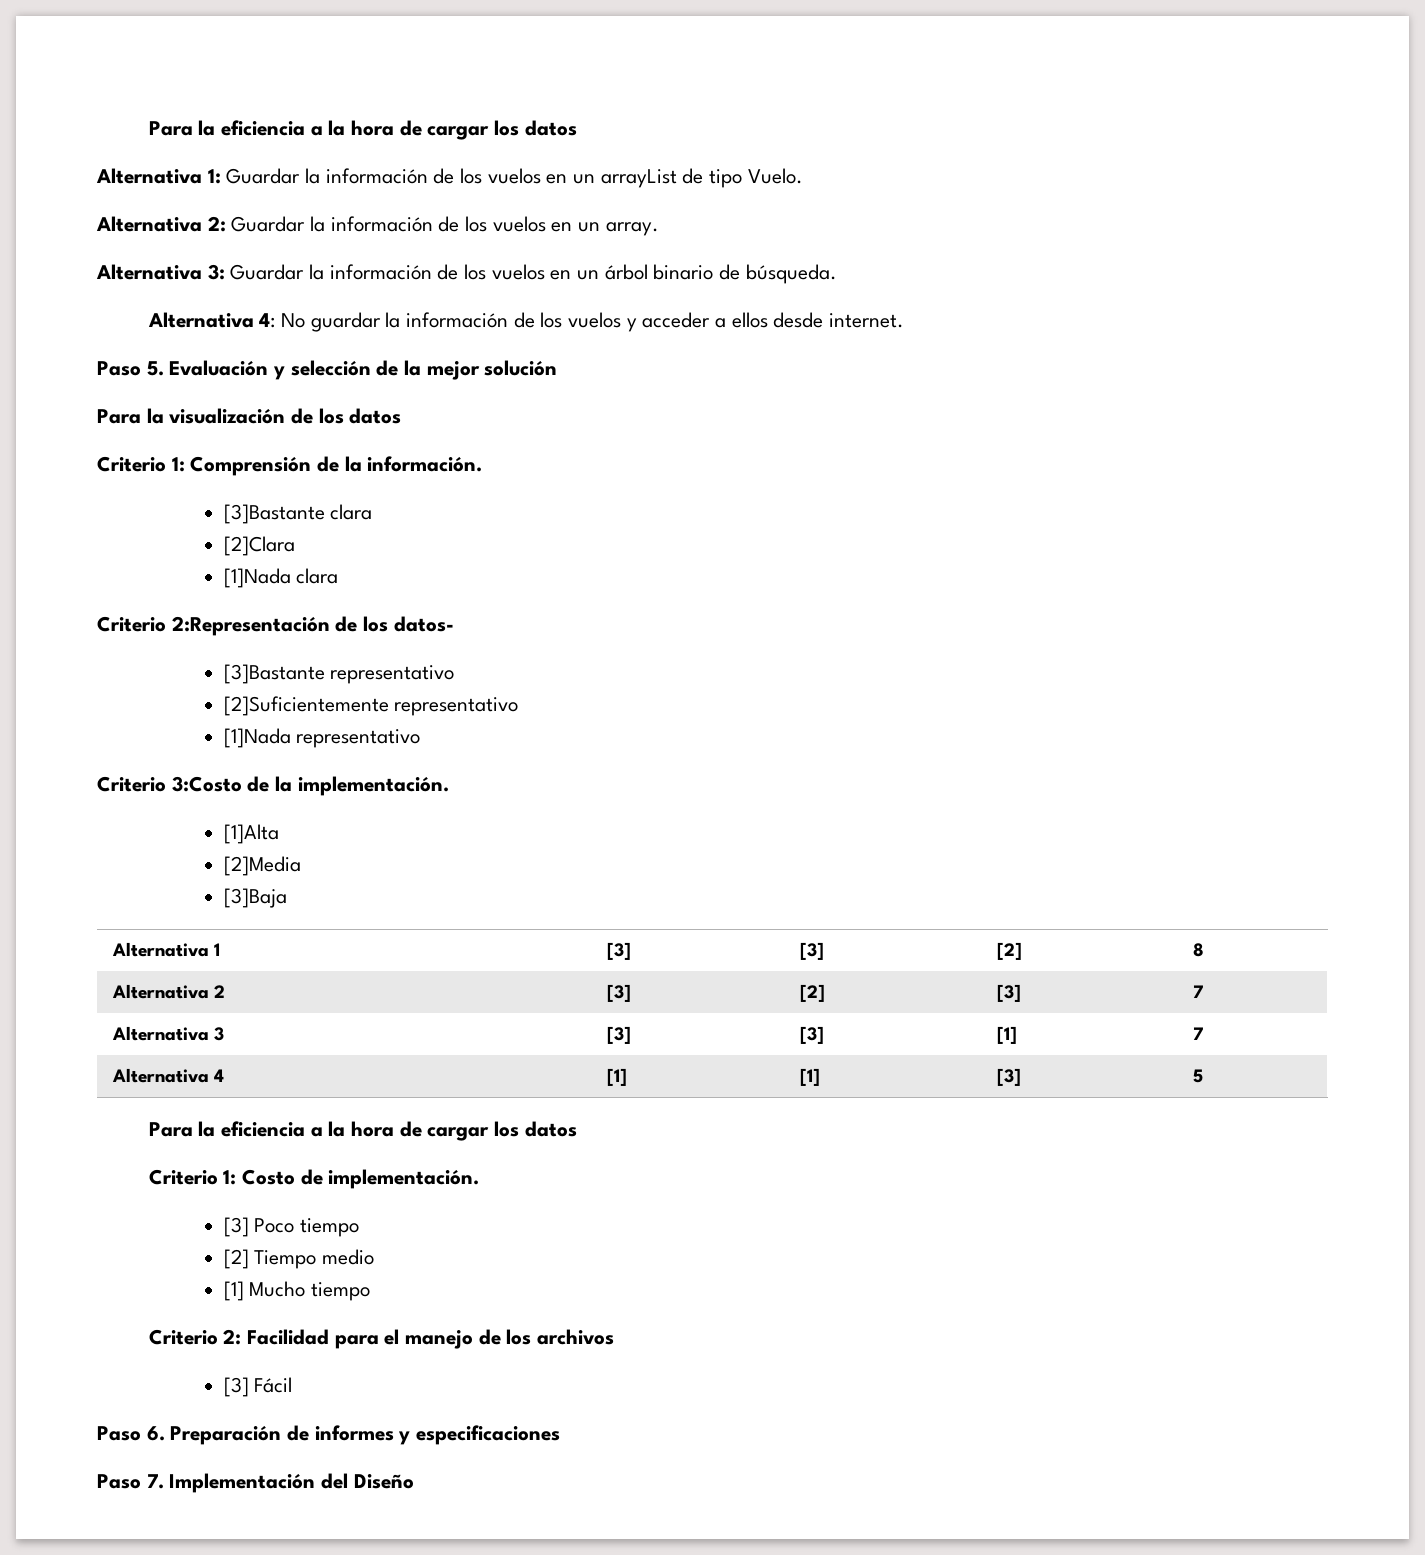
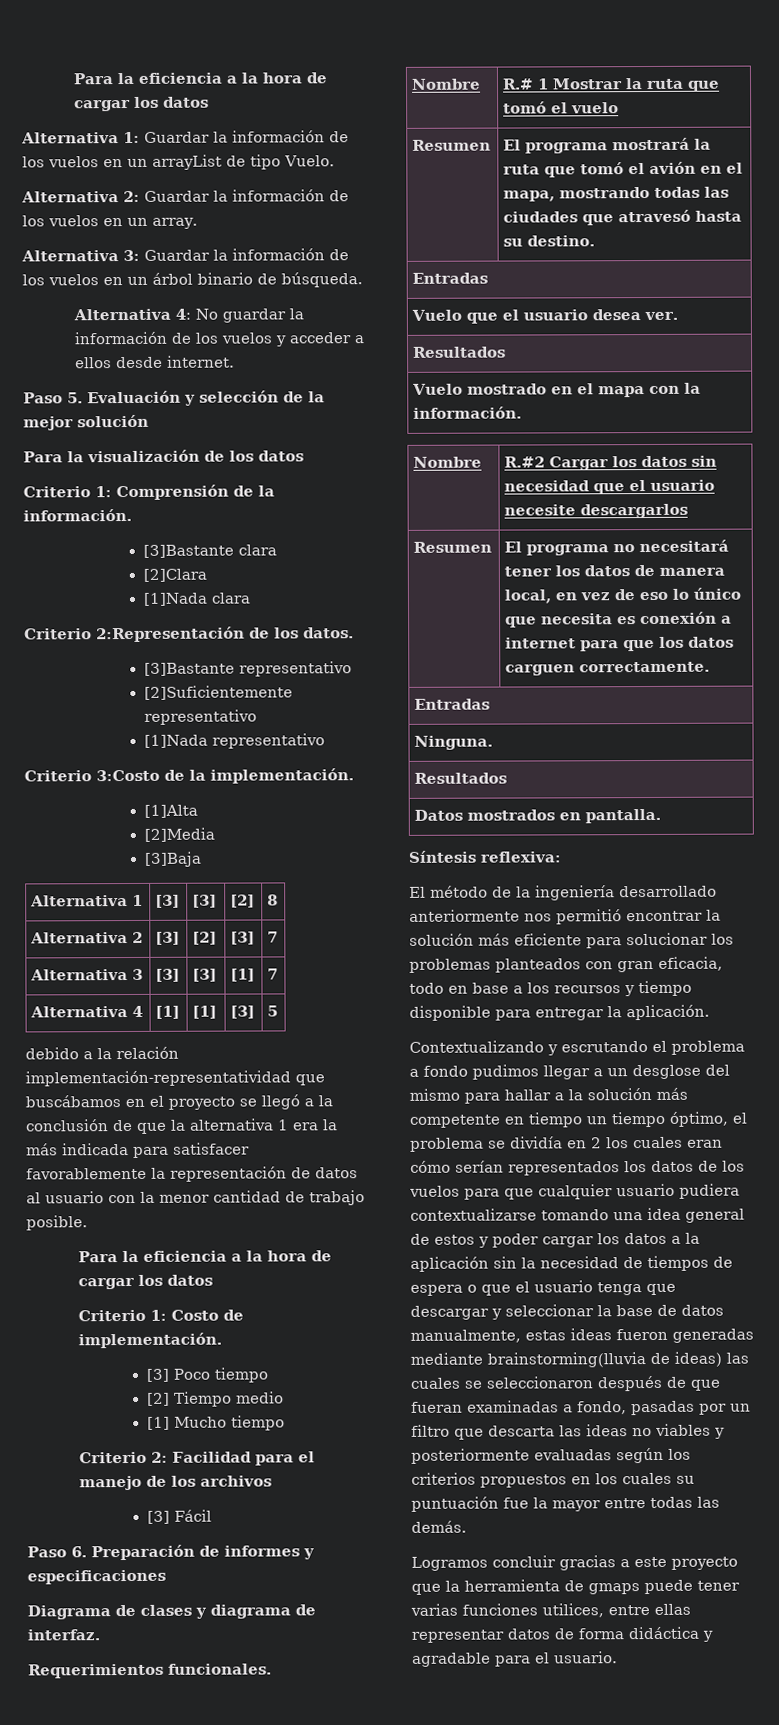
- Criterio 2:Representación de los datos-
+ Criterio 2:Representación de los datos.
+ debido a la relación implementación-representatividad que buscábamos en el proyecto se llegó a la conclusión de que la alternativa 1 era la más indicada para satisfacer favorablemente la representación de datos al usuario con la menor cantidad de trabajo posible.
- Paso 7. Implementación del Diseño
+ Diagrama de clases y diagrama de interfaz.
+ Requerimientos funcionales.
+ Nombre | R.# 1 Mostrar la ruta que tomó el vuelo
+ Resumen | El programa mostrará la ruta que tomó el avión en el mapa, mostrando todas las ciudades que atravesó hasta su destino.
+ Entradas
+ Vuelo que el usuario desea ver.
+ Resultados
+ Vuelo mostrado en el mapa con la información.
+ Nombre | R.#2 Cargar los datos sin necesidad que el usuario necesite descargarlos
+ Resumen | El programa no necesitará tener los datos de manera local, en vez de eso lo único que necesita es conexión a internet para que los datos carguen correctamente.
+ Entradas
+ Ninguna.
+ Resultados
+ Datos mostrados en pantalla.
+ Síntesis reflexiva:
+ El método de la ingeniería desarrollado anteriormente nos permitió encontrar la solución más eficiente para solucionar los problemas planteados con gran eficacia, todo en base a los recursos y tiempo disponible para entregar la aplicación.
+ Contextualizando y escrutando el problema a fondo pudimos llegar a un desglose del mismo para hallar a la solución más competente en tiempo un tiempo óptimo, el problema se dividía en 2 los cuales eran cómo serían representados los datos de los vuelos para que cualquier usuario pudiera contextualizarse tomando una idea general de estos y poder cargar los datos a la aplicación sin la necesidad de tiempos de espera o que el usuario tenga que descargar y seleccionar la base de datos manualmente, estas ideas fueron generadas mediante brainstorming(lluvia de ideas) las cuales se seleccionaron después de que fueran examinadas a fondo, pasadas por un filtro que descarta las ideas no viables y posteriormente evaluadas según los criterios propuestos en los cuales su puntuación fue la mayor entre todas las demás.
+ Logramos concluir gracias a este proyecto que la herramienta de gmaps puede tener varias funciones utilices, entre ellas representar datos de forma didáctica y agradable para el usuario.

